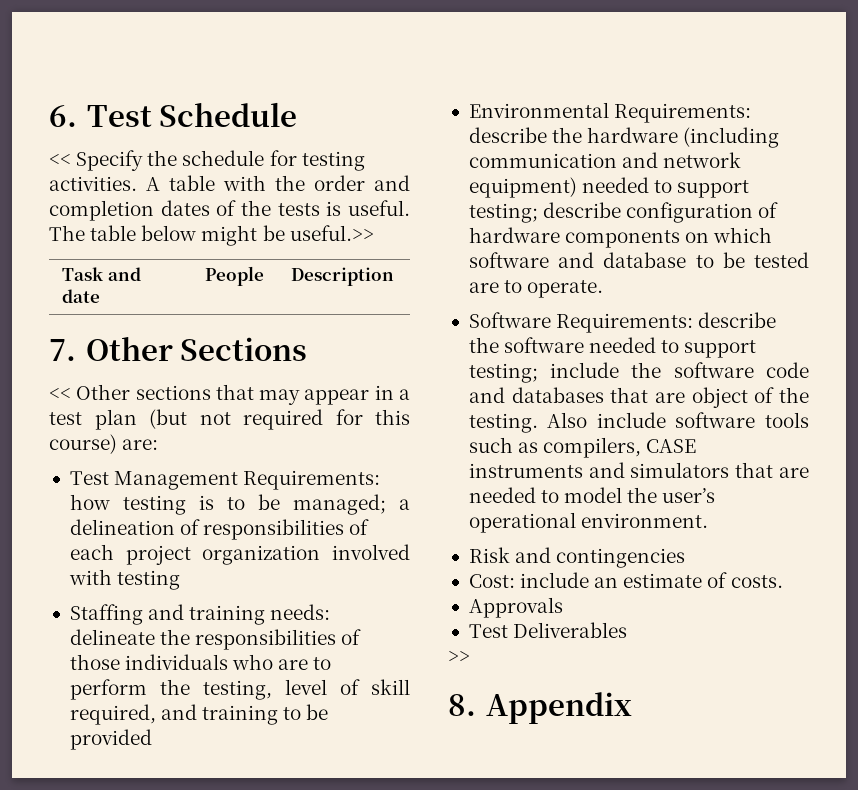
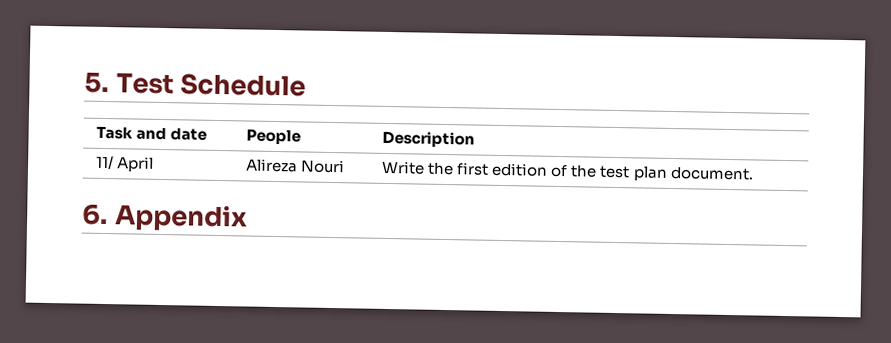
- 6. Test Schedule
+ 5. Test Schedule
- << Specify the schedule for testing activities. A table with the order and completion dates of the tests is useful. The table below might be useful.>>
- 7. Other Sections
- << Other sections that may appear in a test plan (but not required for this course) are:
- Test Management Requirements: how testing is to be managed; a delineation of responsibilities of each project organization involved with testing
- Staffing and training needs: delineate the responsibilities of those individuals who are to perform the testing, level of skill required, and training to be provided
- Environmental Requirements: describe the hardware (including communication and network equipment) needed to support testing; describe configuration of hardware components on which software and database to be tested are to operate.
- Software Requirements: describe the software needed to support testing; include the software code and databases that are object of the testing. Also include software tools such as compilers, CASE instruments and simulators that are needed to model the user’s operational environment.
- Risk and contingencies
- Cost: include an estimate of costs.
- Approvals
- Test Deliverables
- >>
- 8. Appendix
+ 11/ April | Alireza Nouri | Write the first edition of the test plan document.
+ 6. Appendix

